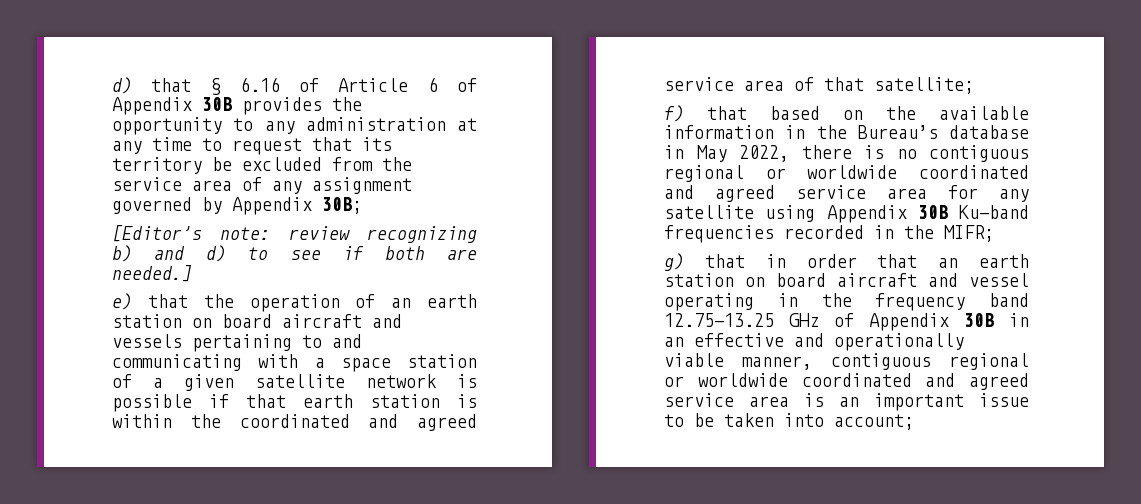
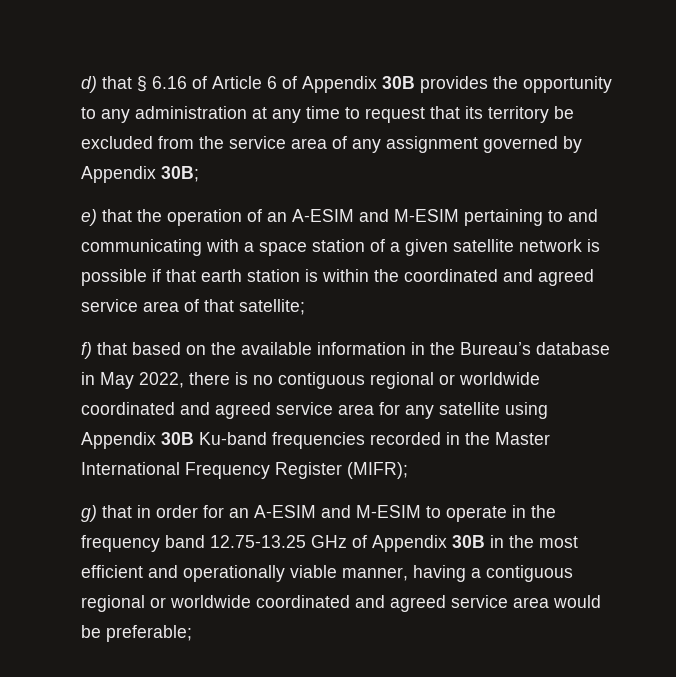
- [Editor’s note: review recognizing b) and d) to see if both are needed.]
- e) that the operation of an earth station on board aircraft and vessels pertaining to and communicating with a space station of a given satellite network is possible if that earth station is within the coordinated and agreed service area of that satellite;
+ e) that the operation of an A-ESIM and M-ESIM pertaining to and communicating with a space station of a given satellite network is possible if that earth station is within the coordinated and agreed service area of that satellite;
- f) that based on the available information in the Bureau’s database in May 2022, there is no contiguous regional or worldwide coordinated and agreed service area for any satellite using Appendix 30B Ku-band frequencies recorded in the MIFR;
+ f) that based on the available information in the Bureau’s database in May 2022, there is no contiguous regional or worldwide coordinated and agreed service area for any satellite using Appendix 30B Ku-band frequencies recorded in the Master International Frequency Register (MIFR);
- g) that in order that an earth station on board aircraft and vessel operating in the frequency band 12.75-13.25 GHz of Appendix 30B in an effective and operationally viable manner, contiguous regional or worldwide coordinated and agreed service area is an important issue to be taken into account;
+ g) that in order for an A-ESIM and M-ESIM to operate in the frequency band 12.75-13.25 GHz of Appendix 30B in the most efficient and operationally viable manner, having a contiguous regional or worldwide coordinated and agreed service area would be preferable;

